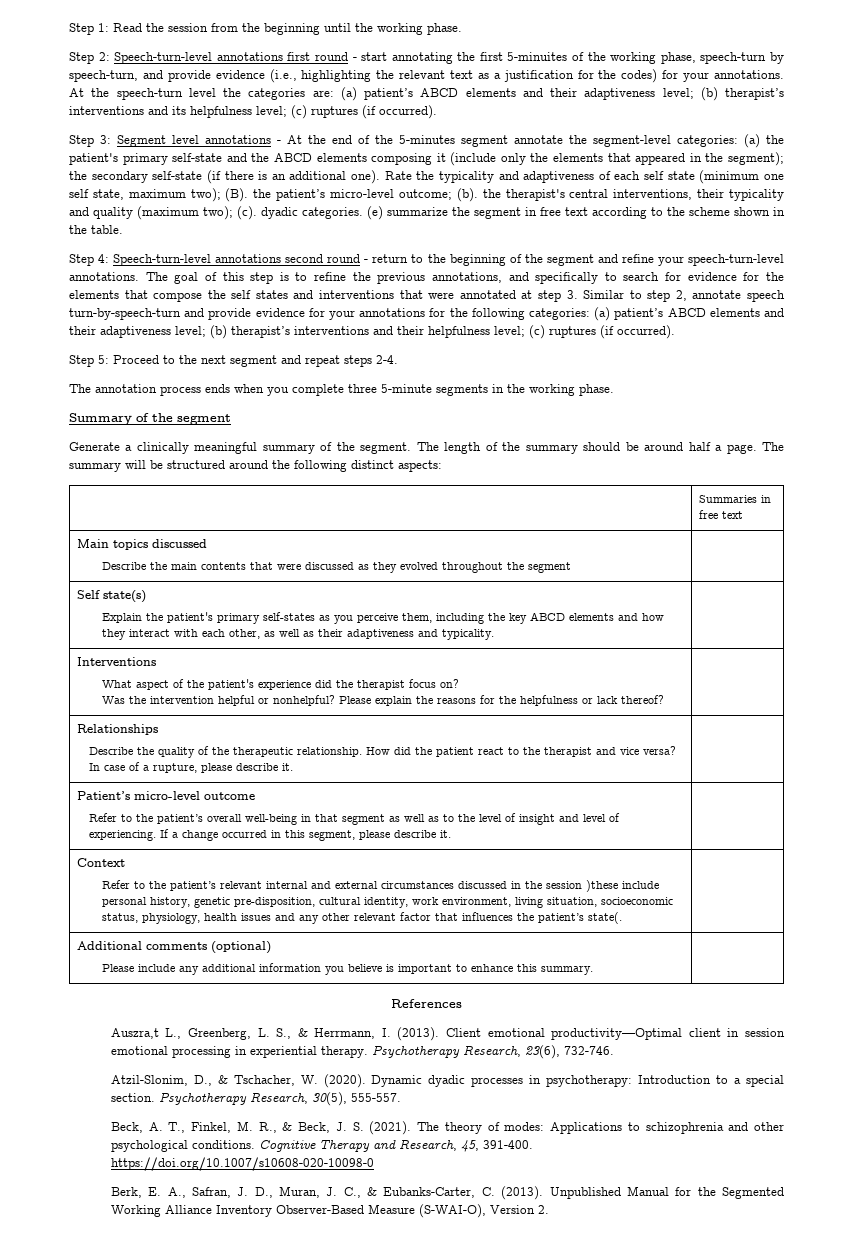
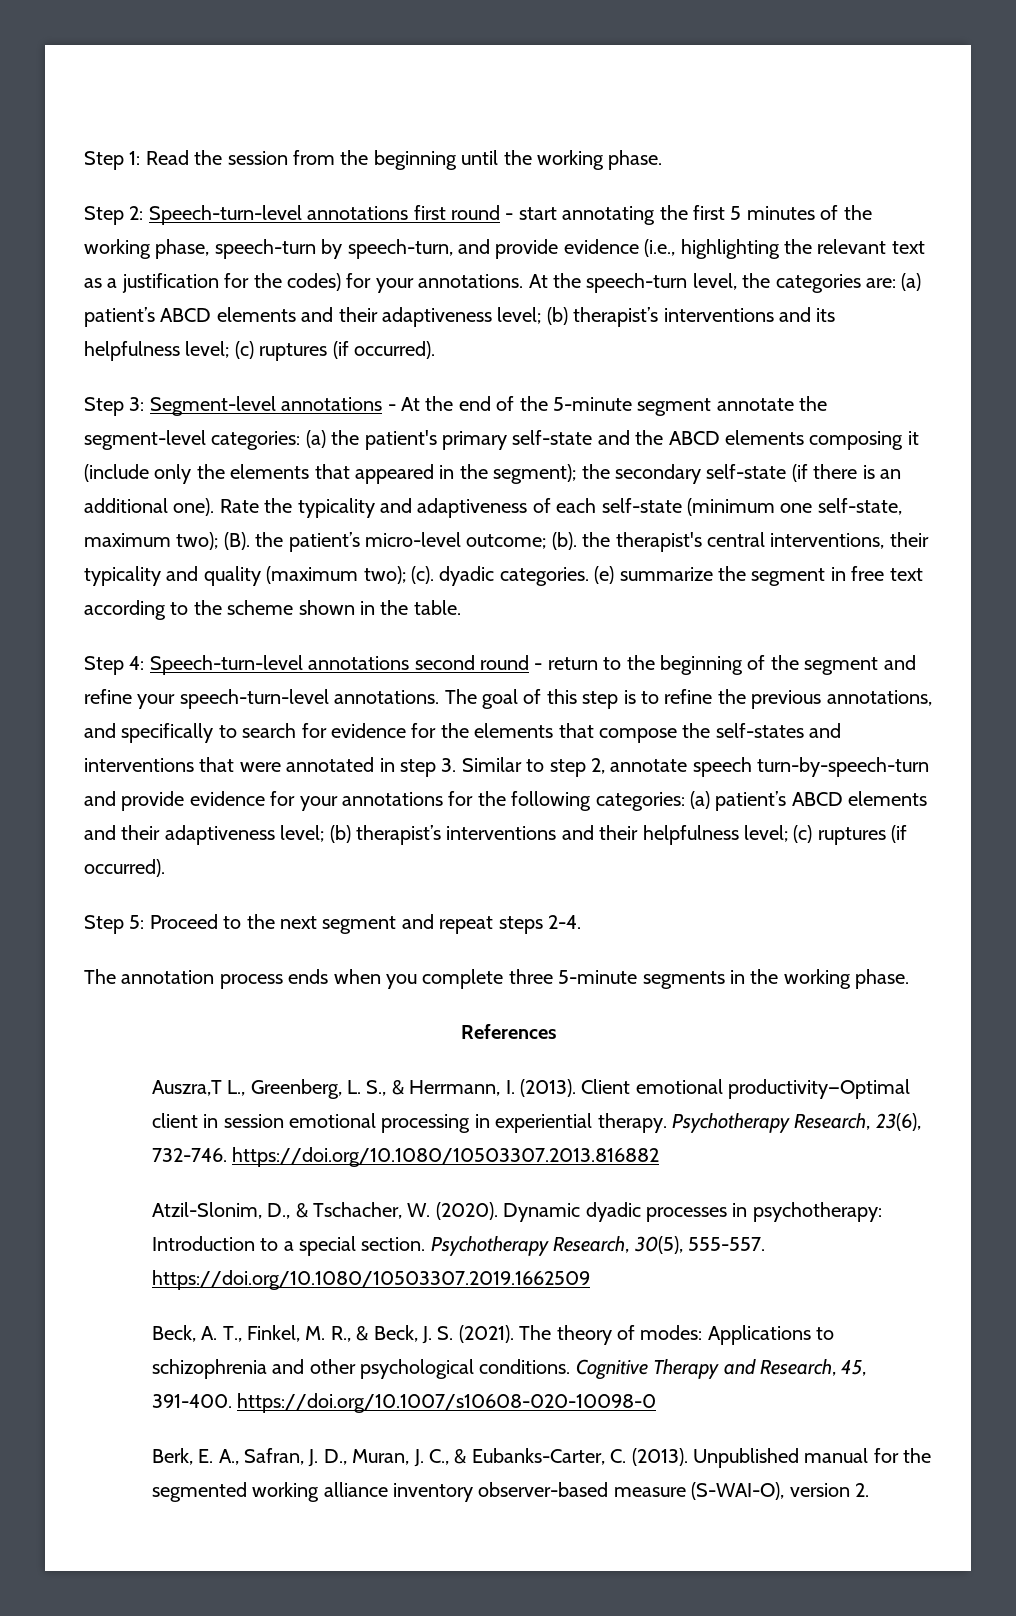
- Step 2: Speech-turn-level annotations first round - start annotating the first 5-minuites of the working phase, speech-turn by speech-turn, and provide evidence (i.e., highlighting the relevant text as a justification for the codes) for your annotations.
+ Step 2: Speech-turn-level annotations first round - start annotating the first 5 minutes of the working phase, speech-turn by speech-turn, and provide evidence (i.e., highlighting the relevant text as a justification for the codes) for your annotations.
- At the speech-turn level the categories are: (a) patient’s ABCD elements and their adaptiveness level; (b) therapist’s interventions and its helpfulness level; (c) ruptures (if occurred).
+ At the speech-turn level, the categories are: (a) patient’s ABCD elements and their adaptiveness level; (b) therapist’s interventions and its helpfulness level; (c) ruptures (if occurred).
- Step 3: Segment level annotations - At the end of the 5-minutes segment annotate the segment-level categories: (a) the patient's primary self-state and the ABCD elements composing it (include only the elements that appeared in the segment); the secondary self-state (if there is an additional one).
+ Step 3: Segment-level annotations - At the end of the 5-minute segment annotate the segment-level categories: (a) the patient's primary self-state and the ABCD elements composing it (include only the elements that appeared in the segment); the secondary self-state (if there is an additional one).
- Rate the typicality and adaptiveness of each self state (minimum one self state, maximum two); (B). the patient’s micro-level outcome; (b). the therapist's central interventions, their typicality and quality (maximum two); (c). dyadic categories.
+ Rate the typicality and adaptiveness of each self-state (minimum one self-state, maximum two); (B). the patient’s micro-level outcome; (b). the therapist's central interventions, their typicality and quality (maximum two); (c). dyadic categories.
- The goal of this step is to refine the previous annotations, and specifically to search for evidence for the elements that compose the self states and interventions that were annotated at step 3. Similar to step 2, annotate speech turn-by-speech-turn and provide evidence for your annotations for the following categories:
+ The goal of this step is to refine the previous annotations, and specifically to search for evidence for the elements that compose the self-states and interventions that were annotated in step 3. Similar to step 2, annotate speech turn-by-speech-turn and provide evidence for your annotations for the following categories:
- Summary of the segment
- Generate a clinically meaningful summary of the segment. The length of the summary should be around half a page. The summary will be structured around the following distinct aspects:
- | Summaries in free text
- Main topics discussed
- Describe the main contents that were discussed as they evolved throughout the segment |
- Self state(s)
- Explain the patient's primary self-states as you perceive them, including the key ABCD elements and how they interact with each other, as well as their adaptiveness and typicality. |
- Interventions
- What aspect of the patient's experience did the therapist focus on?
- Was the intervention helpful or nonhelpful? Please explain the reasons for the helpfulness or lack thereof? |
- Relationships
- Describe the quality of the therapeutic relationship. How did the patient react to the therapist and vice versa? In case of a rupture, please describe it. |
- Patient’s micro-level outcome
- Refer to the patient’s overall well-being in that segment as well as to the level of insight and level of experiencing. If a change occurred in this segment, please describe it. |
- Context
- Refer to the patient’s relevant internal and external circumstances discussed in the session )these include personal history, genetic pre-disposition, cultural identity, work environment, living situation, socioeconomic status, physiology, health issues and any other relevant factor that influences the patient’s state(. |
- Additional comments (optional)
- Please include any additional information you believe is important to enhance this summary. |
- Auszra,t L., Greenberg, L. S., & Herrmann, I. (2013).
+ Auszra,T L., Greenberg, L. S., & Herrmann, I. (2013).
- Psychotherapy Research, 23(6), 732-746.
+ Psychotherapy Research, 23(6), 732-746. https://doi.org/10.1080/10503307.2013.816882
- Psychotherapy Research, 30(5), 555-557.
+ Psychotherapy Research, 30(5), 555-557. https://doi.org/10.1080/10503307.2019.1662509
- Unpublished Manual for the Segmented Working Alliance Inventory Observer-Based Measure (S-WAI-O), Version 2.
+ Unpublished manual for the segmented working alliance inventory observer-based measure (S-WAI-O), version 2.

